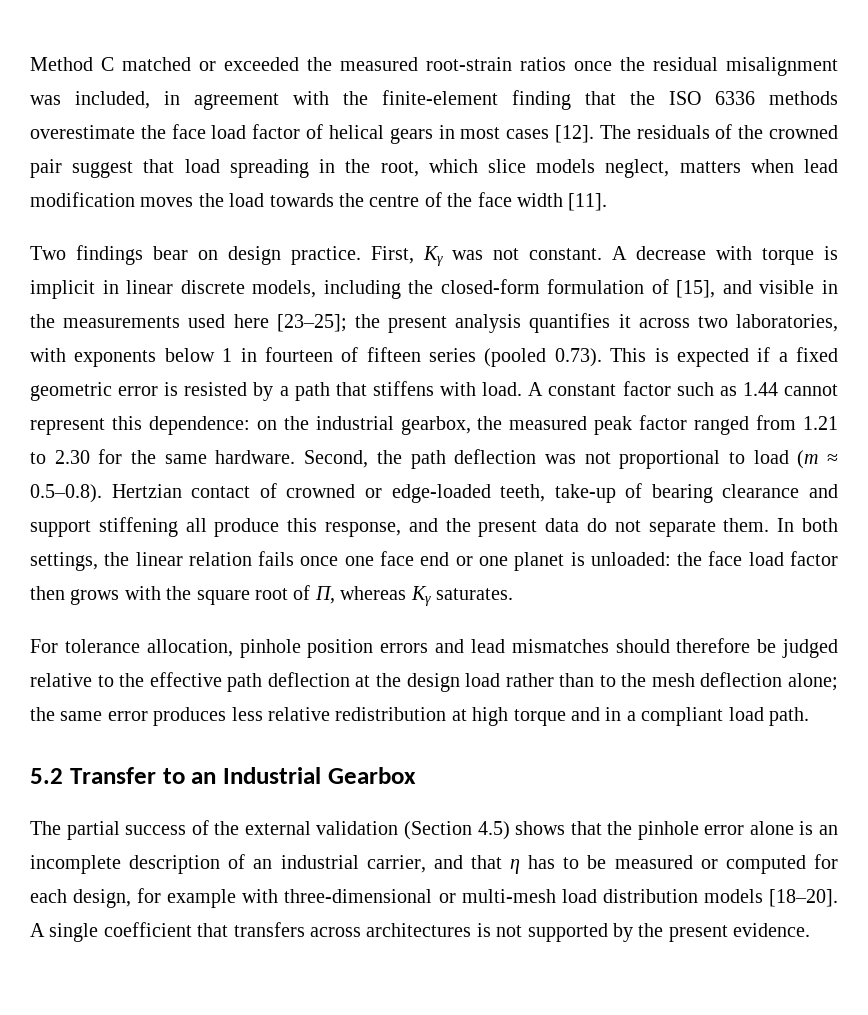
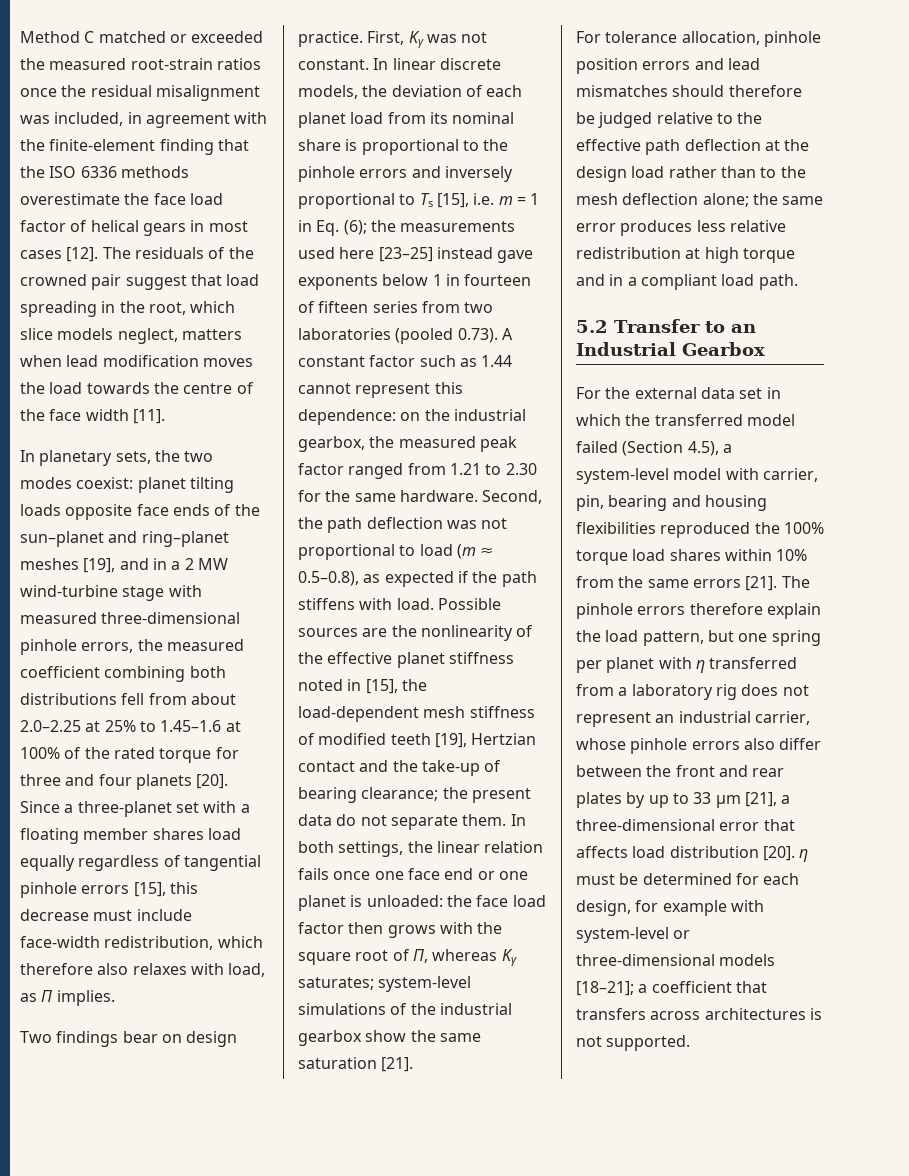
+ In planetary sets, the two modes coexist: planet tilting loads opposite face ends of the sun–planet and ring–planet meshes [19], and in a 2 MW wind-turbine stage with measured three-dimensional pinhole errors, the measured coefficient combining both distributions fell from about 2.0–2.25 at 25% to 1.45–1.6 at 100% of the rated torque for three and four planets [20]. Since a three-planet set with a floating member shares load equally regardless of tangential pinhole errors [15], this decrease must include face-width redistribution, which therefore also relaxes with load, as Π implies.
- A decrease with torque is implicit in linear discrete models, including the closed-form formulation of [15], and visible in the measurements used here [23–25]; the present analysis quantifies it across two laboratories, with exponents below 1 in fourteen of fifteen series (pooled 0.73). This is expected if a fixed geometric error is resisted by a path that stiffens with load. A constant factor such as 1.44 cannot represent this dependence: on the industrial gearbox, the measured peak factor ranged from 1.21 to 2.30 for the same hardware.
+ In linear discrete models, the deviation of each planet load from its nominal share is proportional to the pinhole errors and inversely proportional to Ts [15], i.e. m = 1 in Eq. (6); the measurements used here [23–25] instead gave exponents below 1 in fourteen of fifteen series from two laboratories (pooled 0.73). A constant factor such as 1.44 cannot represent this dependence: on the industrial gearbox, the measured peak factor ranged from 1.21 to 2.30 for the same hardware.
- Second, the path deflection was not proportional to load (m ≈ 0.5–0.8). Hertzian contact of crowned or edge-loaded teeth, take-up of bearing clearance and support stiffening all produce this response, and the present data do not separate them.
+ Second, the path deflection was not proportional to load (m ≈ 0.5–0.8), as expected if the path stiffens with load. Possible sources are the nonlinearity of the effective planet stiffness noted in [15], the load-dependent mesh stiffness of modified teeth [19], Hertzian contact and the take-up of bearing clearance; the present data do not separate them.
- In both settings, the linear relation fails once one face end or one planet is unloaded: the face load factor then grows with the square root of Π, whereas Kγ saturates.
+ In both settings, the linear relation fails once one face end or one planet is unloaded: the face load factor then grows with the square root of Π, whereas Kγ saturates; system-level simulations of the industrial gearbox show the same saturation [21].
- The partial success of the external validation (Section 4.5) shows that the pinhole error alone is an incomplete description of an industrial carrier, and that η has to be measured or computed for each design, for example with three-dimensional or multi-mesh load distribution models [18–20]. A single coefficient that transfers across architectures is not supported by the present evidence.
+ For the external data set in which the transferred model failed (Section 4.5), a system-level model with carrier, pin, bearing and housing flexibilities reproduced the 100% torque load shares within 10% from the same errors [21]. The pinhole errors therefore explain the load pattern, but one spring per planet with η transferred from a laboratory rig does not represent an industrial carrier, whose pinhole errors also differ between the front and rear plates by up to 33 µm [21], a three-dimensional error that affects load distribution [20]. η must be determined for each design, for example with system-level or three-dimensional models [18–21]; a coefficient that transfers across architectures is not supported.

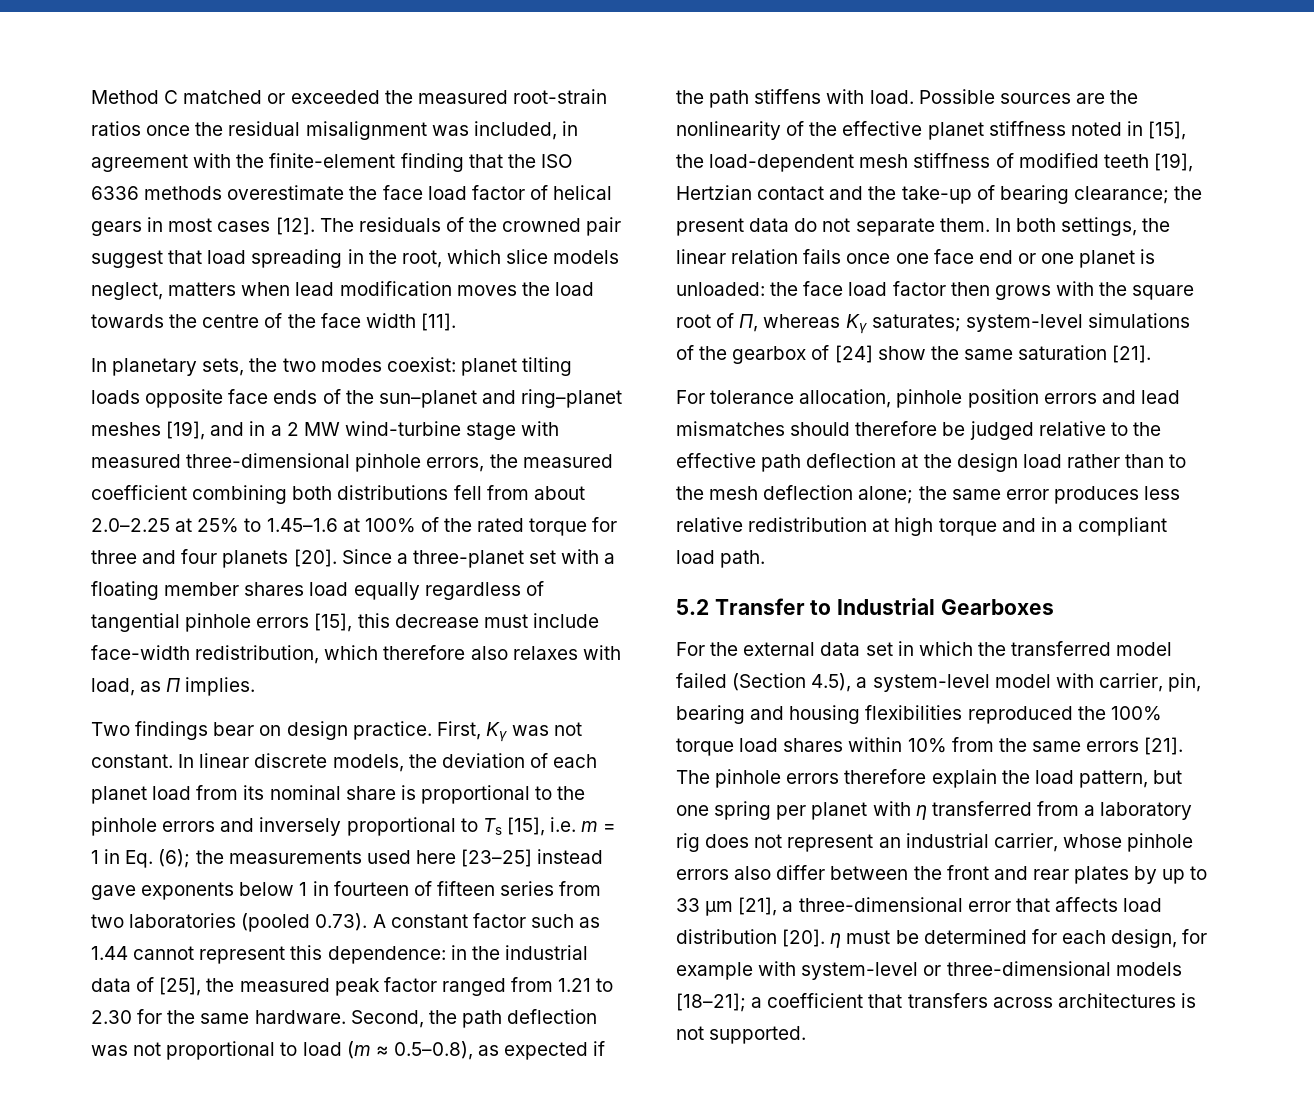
- on the industrial gearbox, the measured peak factor ranged from 1.21 to 2.30 for the same hardware.
+ in the industrial data of [25], the measured peak factor ranged from 1.21 to 2.30 for the same hardware.
- In both settings, the linear relation fails once one face end or one planet is unloaded: the face load factor then grows with the square root of Π, whereas Kγ saturates; system-level simulations of the industrial gearbox show the same saturation [21].
+ In both settings, the linear relation fails once one face end or one planet is unloaded: the face load factor then grows with the square root of Π, whereas Kγ saturates; system-level simulations of the gearbox of [24] show the same saturation [21].
- 5.2 Transfer to an Industrial Gearbox
+ 5.2 Transfer to Industrial Gearboxes

